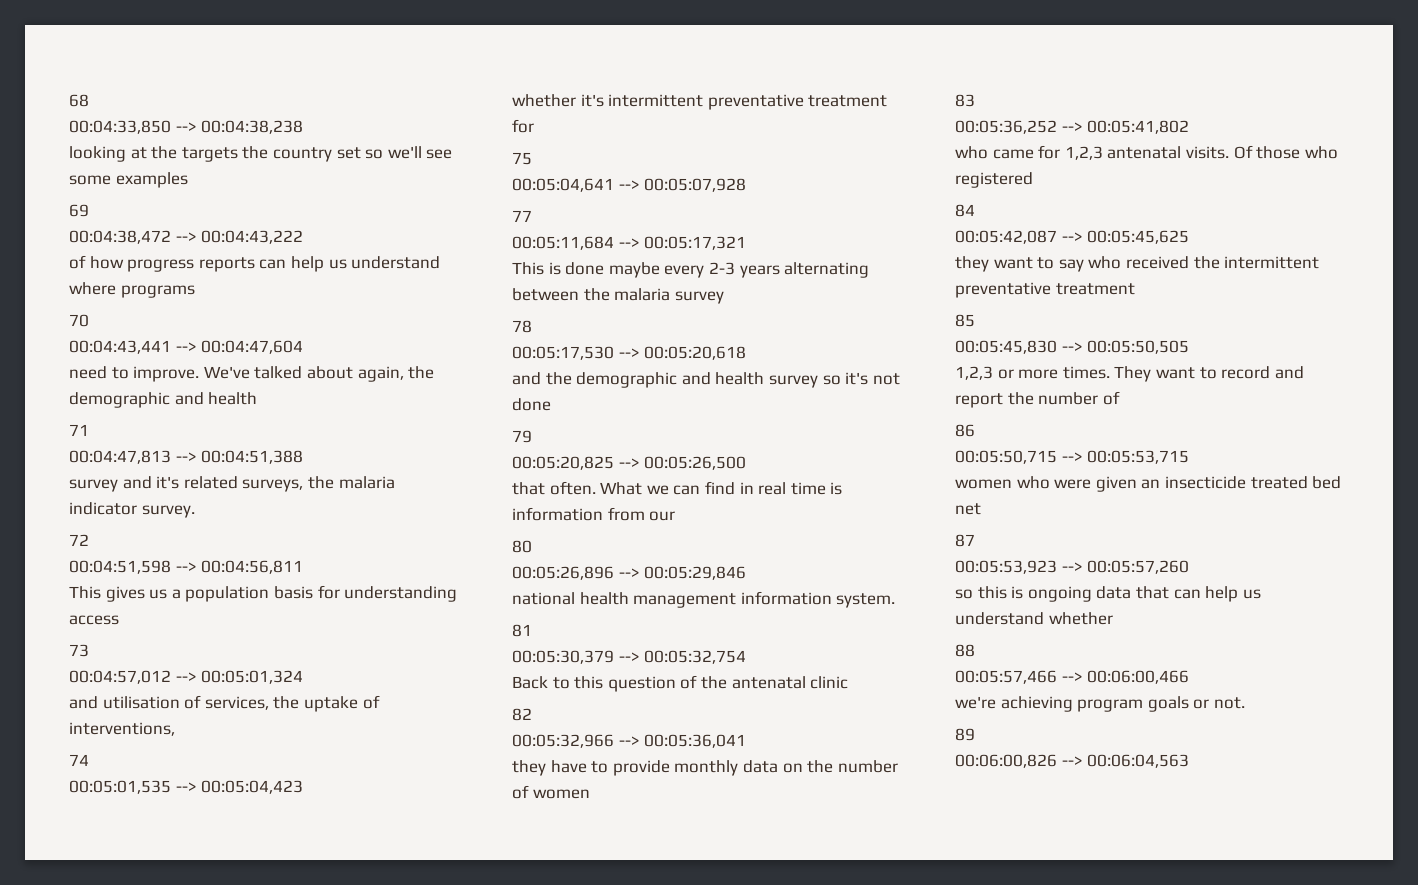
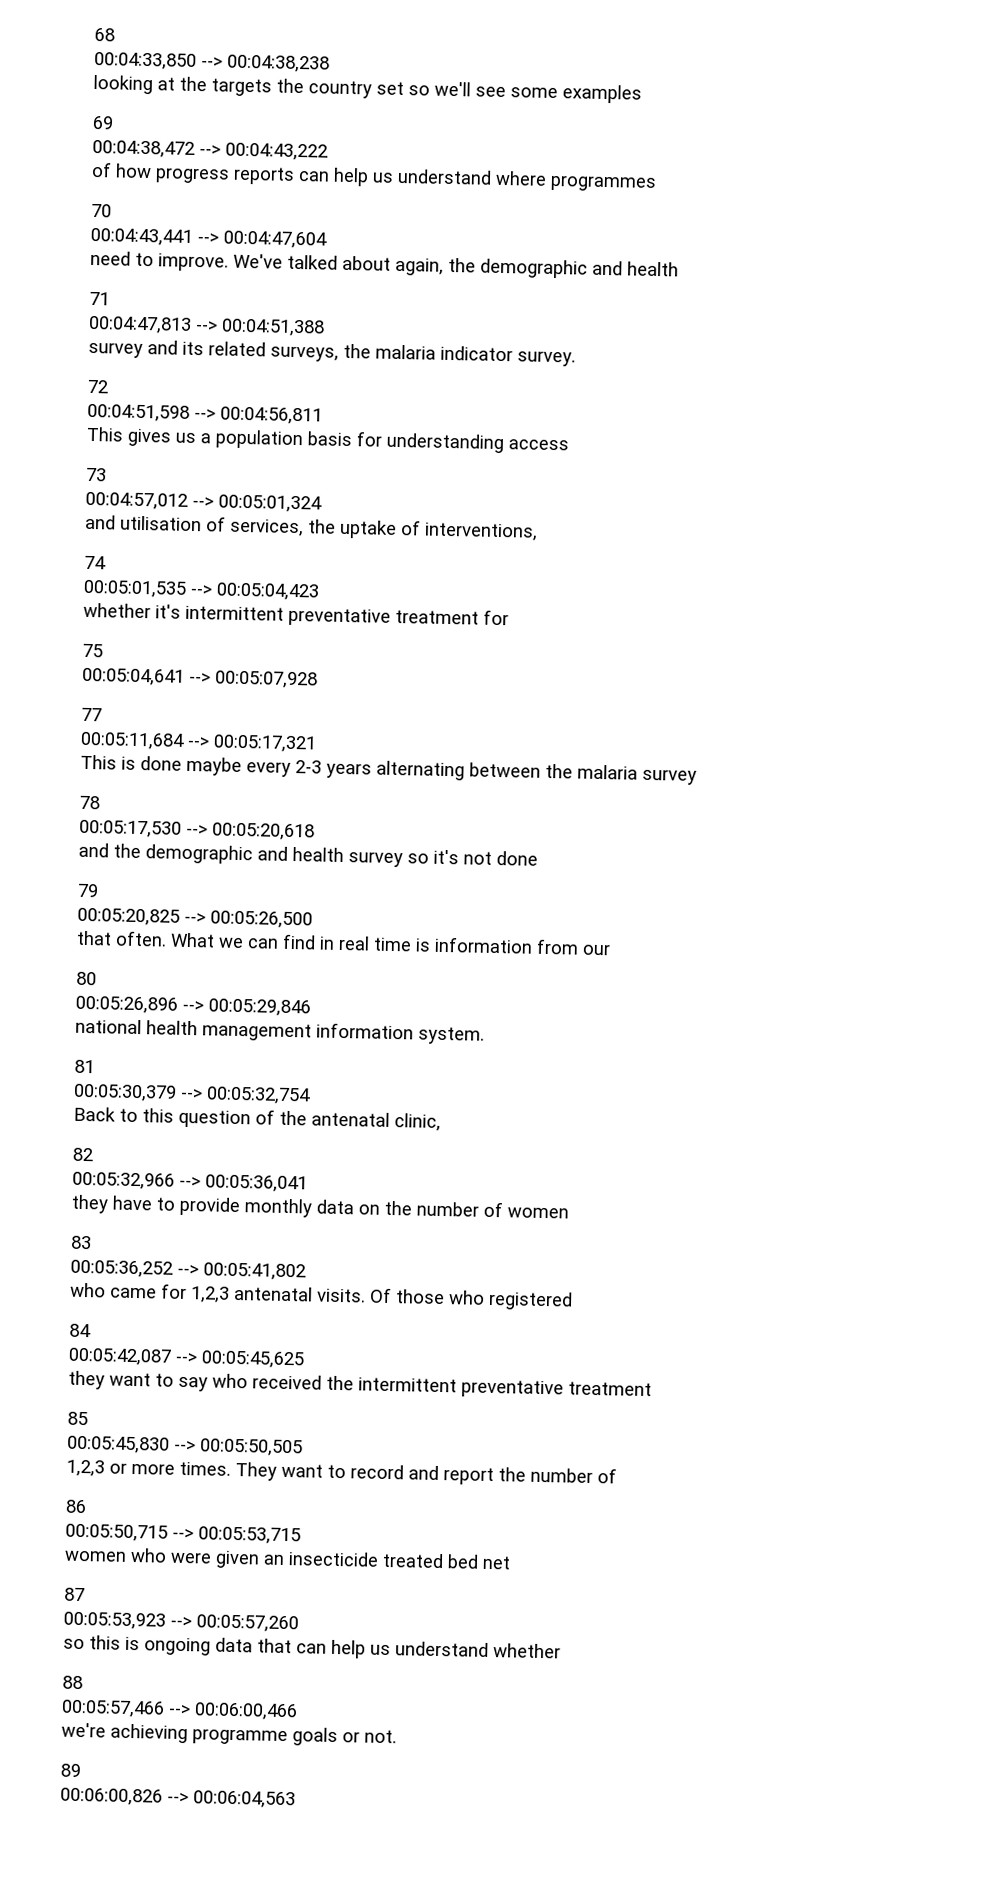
- of how progress reports can help us understand where programs
+ of how progress reports can help us understand where programmes
- survey and it's related surveys, the malaria indicator survey.
+ survey and its related surveys, the malaria indicator survey.
- Back to this question of the antenatal clinic
+ Back to this question of the antenatal clinic,
- we're achieving program goals or not.
+ we're achieving programme goals or not.

